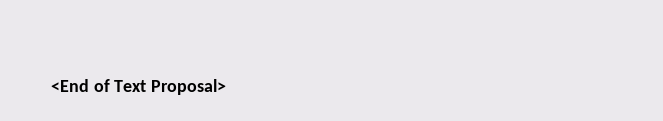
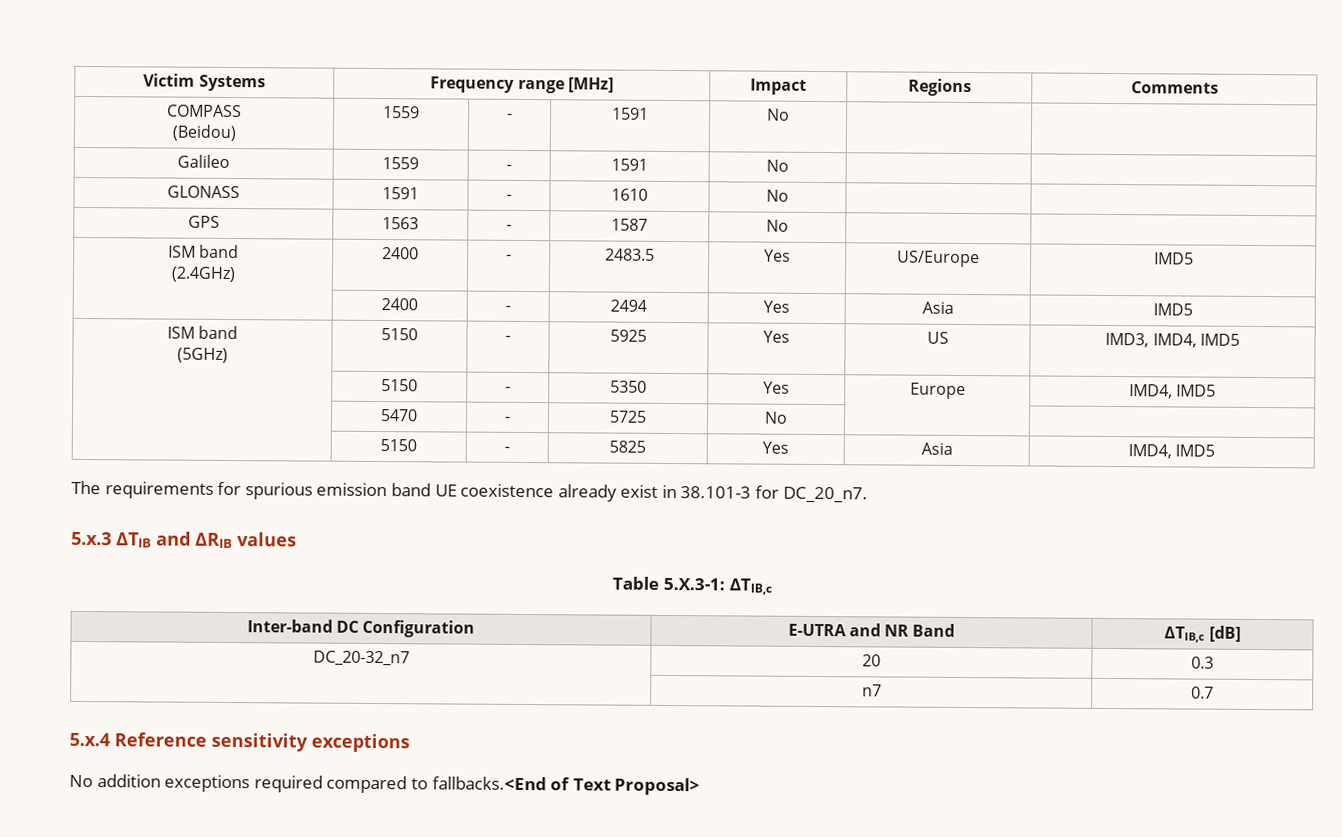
- <End of Text Proposal>
+ Victim Systems | Frequency range [MHz] | Impact | Regions | Comments
+ COMPASS
+ (Beidou) | 1559 | - | 1591 | No | |
+ Galileo | 1559 | - | 1591 | No | |
+ GLONASS | 1591 | - | 1610 | No | |
+ GPS | 1563 | - | 1587 | No | |
+ ISM band
+ (2.4GHz) | 2400 | - | 2483.5 | Yes | US/Europe | IMD5
+ | 2400 | - | 2494 | Yes | Asia | IMD5
+ ISM band
+ (5GHz) | 5150 | - | 5925 | Yes | US | IMD3, IMD4, IMD5
+ | 5150 | - | 5350 | Yes | Europe | IMD4, IMD5
+ | 5470 | - | 5725 | No | |
+ | 5150 | - | 5825 | Yes | Asia | IMD4, IMD5
+ The requirements for spurious emission band UE coexistence already exist in 38.101-3 for DC_20_n7.
+ 5.x.3 ∆TIB and ∆RIB values
+ Table 5.X.3-1: ΔTIB,c
+ Inter-band DC Configuration | E-UTRA and NR Band | ΔTIB,c [dB]
+ DC_20-32_n7 | 20 | 0.3
+ | n7 | 0.7
+ 5.x.4 Reference sensitivity exceptions
+ No addition exceptions required compared to fallbacks.<End of Text Proposal>

